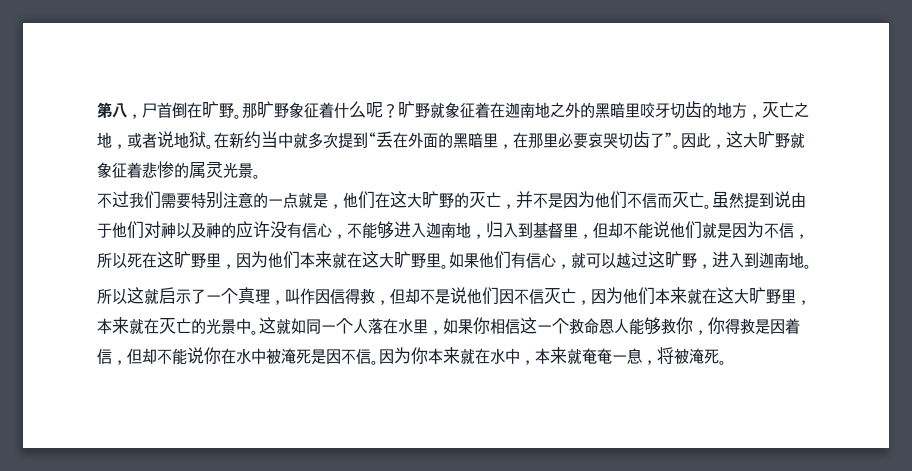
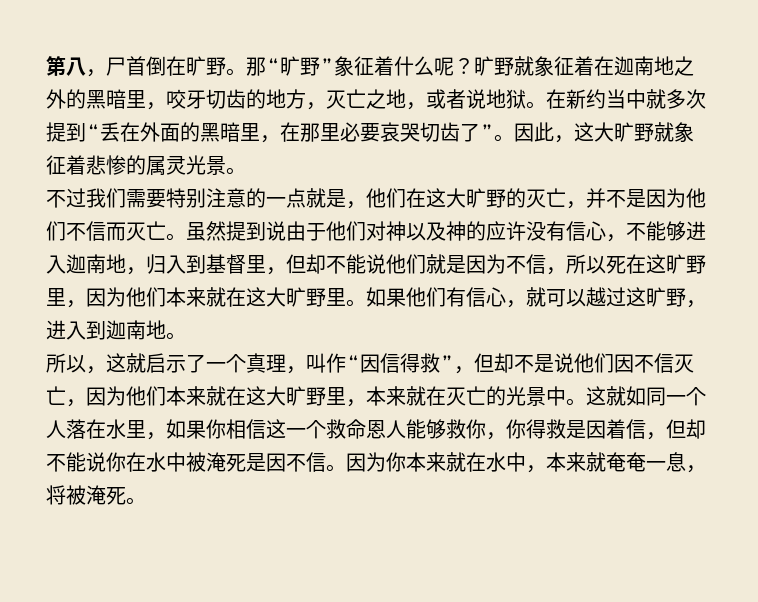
- 那旷野象征着什么呢？
+ 那“旷野”象征着什么呢？
- 旷野就象征着在迦南地之外的黑暗里咬牙切齿的地方，灭亡之地，或者说地狱。
+ 旷野就象征着在迦南地之外的黑暗里，咬牙切齿的地方，灭亡之地，或者说地狱。
- 所以这就启示了一个真理，叫作因信得救，但却不是说他们因不信灭亡，因为他们本来就在这大旷野里，本来就在灭亡的光景中。
+ 所以，这就启示了一个真理，叫作“因信得救”，但却不是说他们因不信灭亡，因为他们本来就在这大旷野里，本来就在灭亡的光景中。

